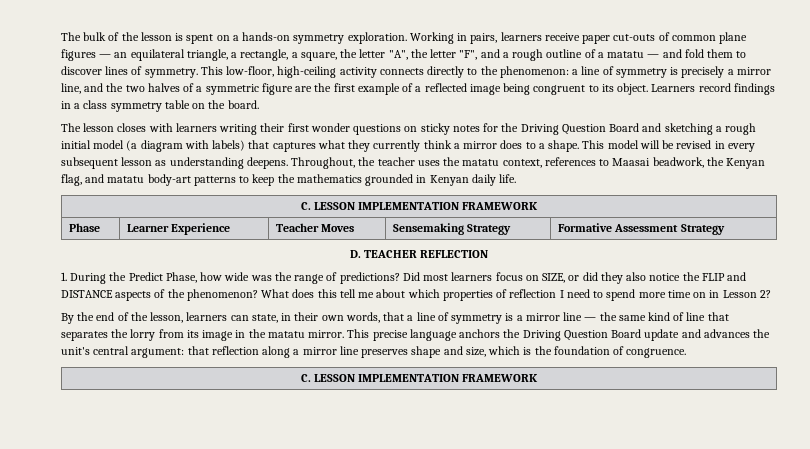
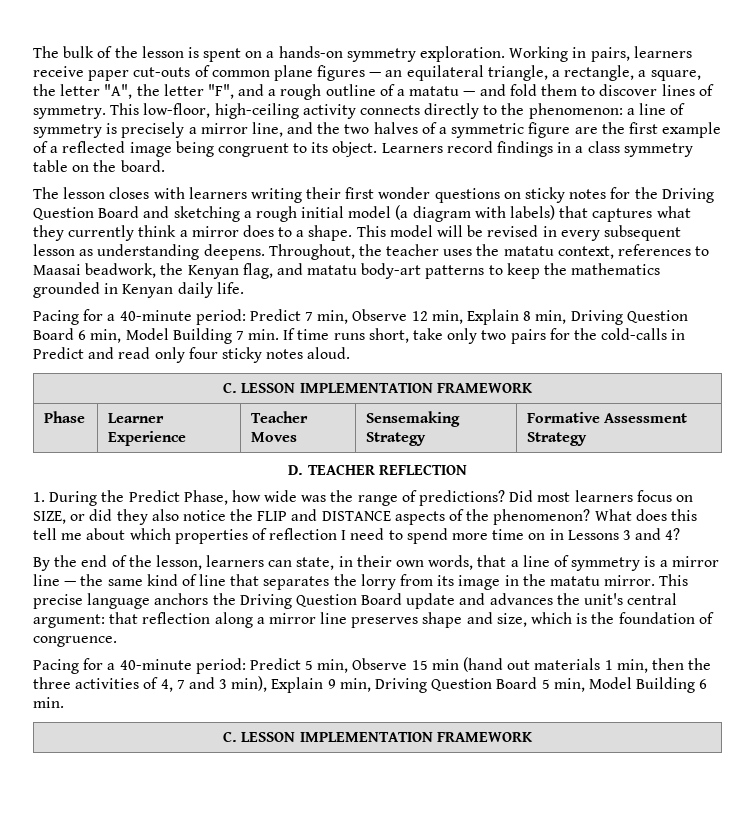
+ Pacing for a 40-minute period: Predict 7 min, Observe 12 min, Explain 8 min, Driving Question Board 6 min, Model Building 7 min. If time runs short, take only two pairs for the cold-calls in Predict and read only four sticky notes aloud.
- What does this tell me about which properties of reflection I need to spend more time on in Lesson 2?
+ What does this tell me about which properties of reflection I need to spend more time on in Lessons 3 and 4?
+ Pacing for a 40-minute period: Predict 5 min, Observe 15 min (hand out materials 1 min, then the three activities of 4, 7 and 3 min), Explain 9 min, Driving Question Board 5 min, Model Building 6 min.

